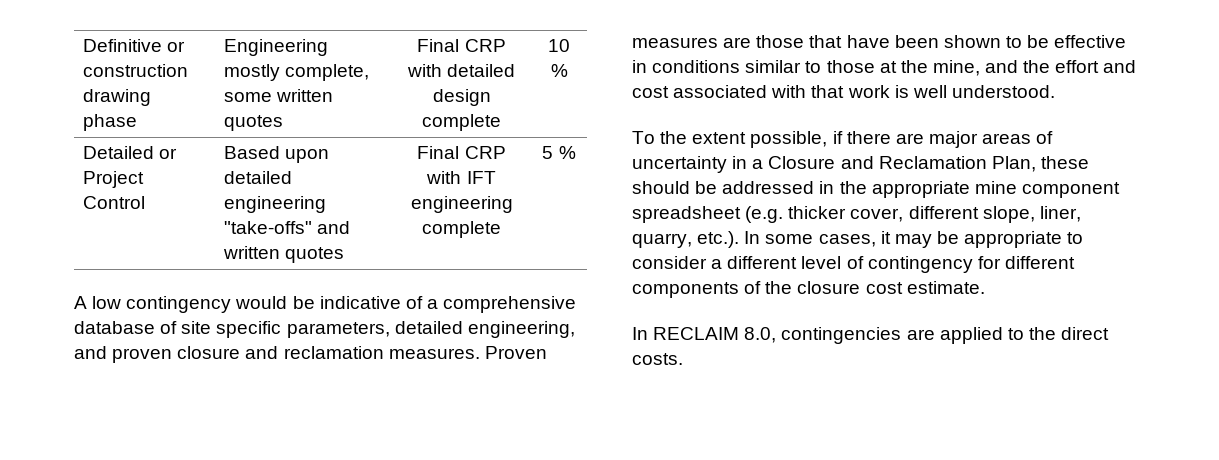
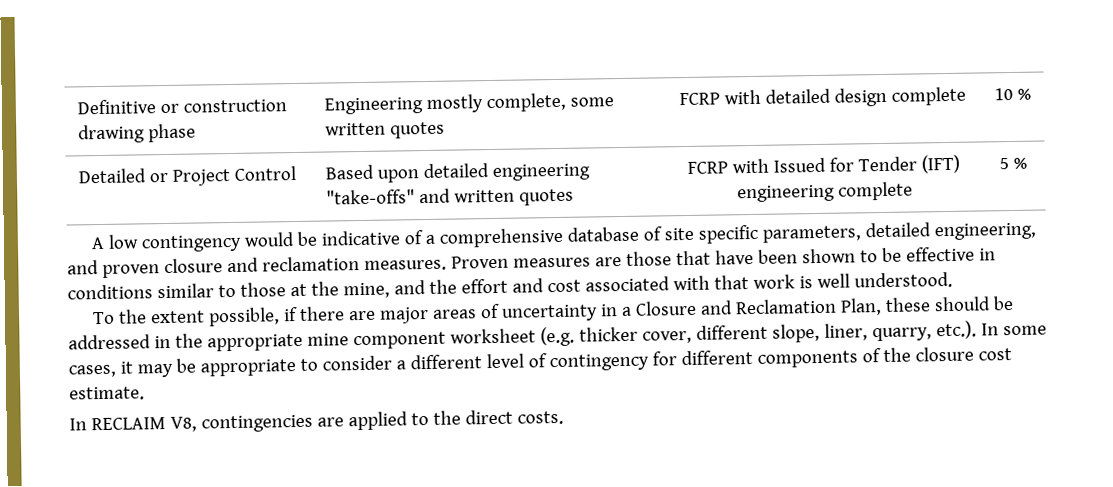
- Definitive or construction drawing phase | Engineering mostly complete, some written quotes | Final CRP with detailed design complete | 10 %
+ Definitive or construction drawing phase | Engineering mostly complete, some written quotes | FCRP with detailed design complete | 10 %
- Detailed or Project Control | Based upon detailed engineering "take-offs" and written quotes | Final CRP with IFT engineering complete | 5 %
+ Detailed or Project Control | Based upon detailed engineering "take-offs" and written quotes | FCRP with Issued for Tender (IFT) engineering complete | 5 %
- To the extent possible, if there are major areas of uncertainty in a Closure and Reclamation Plan, these should be addressed in the appropriate mine component spreadsheet (e.g. thicker cover, different slope, liner, quarry, etc.). In some cases, it may be appropriate to consider a different level of contingency for different components of the closure cost estimate.
+ To the extent possible, if there are major areas of uncertainty in a Closure and Reclamation Plan, these should be addressed in the appropriate mine component worksheet (e.g. thicker cover, different slope, liner, quarry, etc.). In some cases, it may be appropriate to consider a different level of contingency for different components of the closure cost estimate.
- In RECLAIM 8.0, contingencies are applied to the direct costs.
+ In RECLAIM V8, contingencies are applied to the direct costs.

